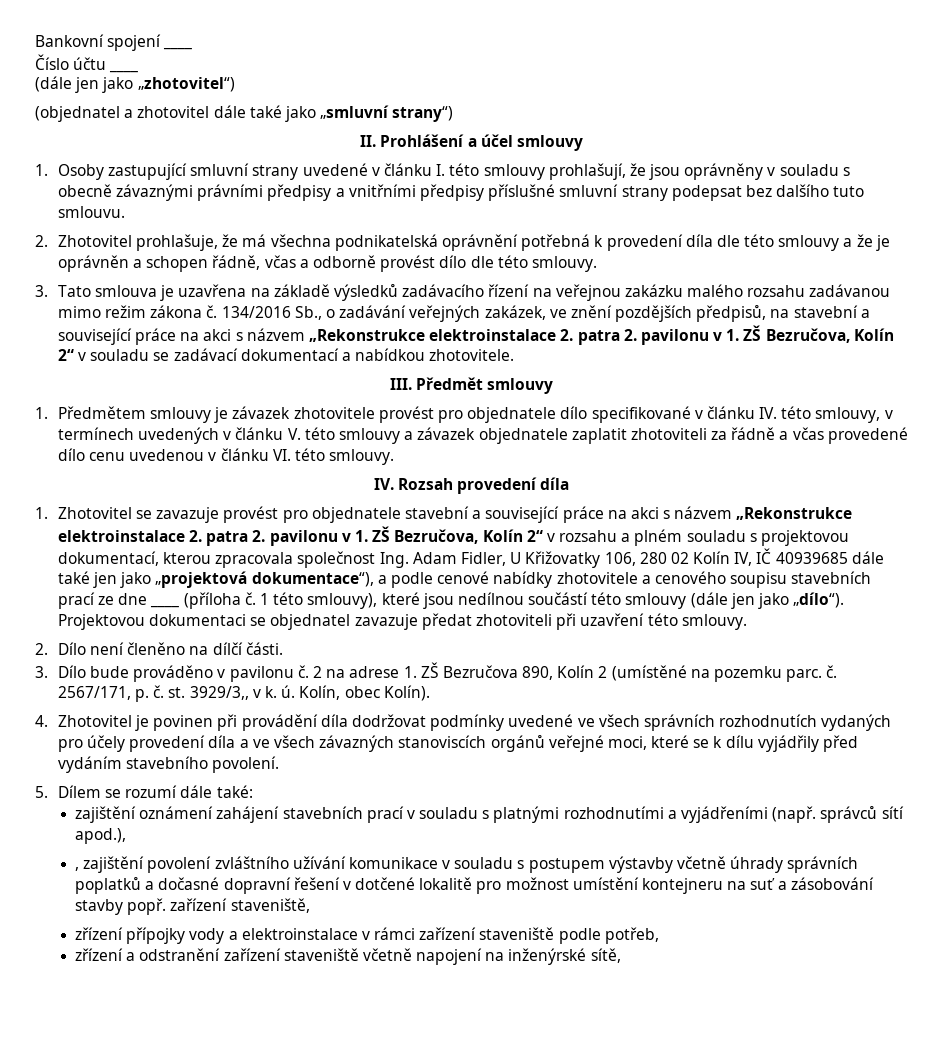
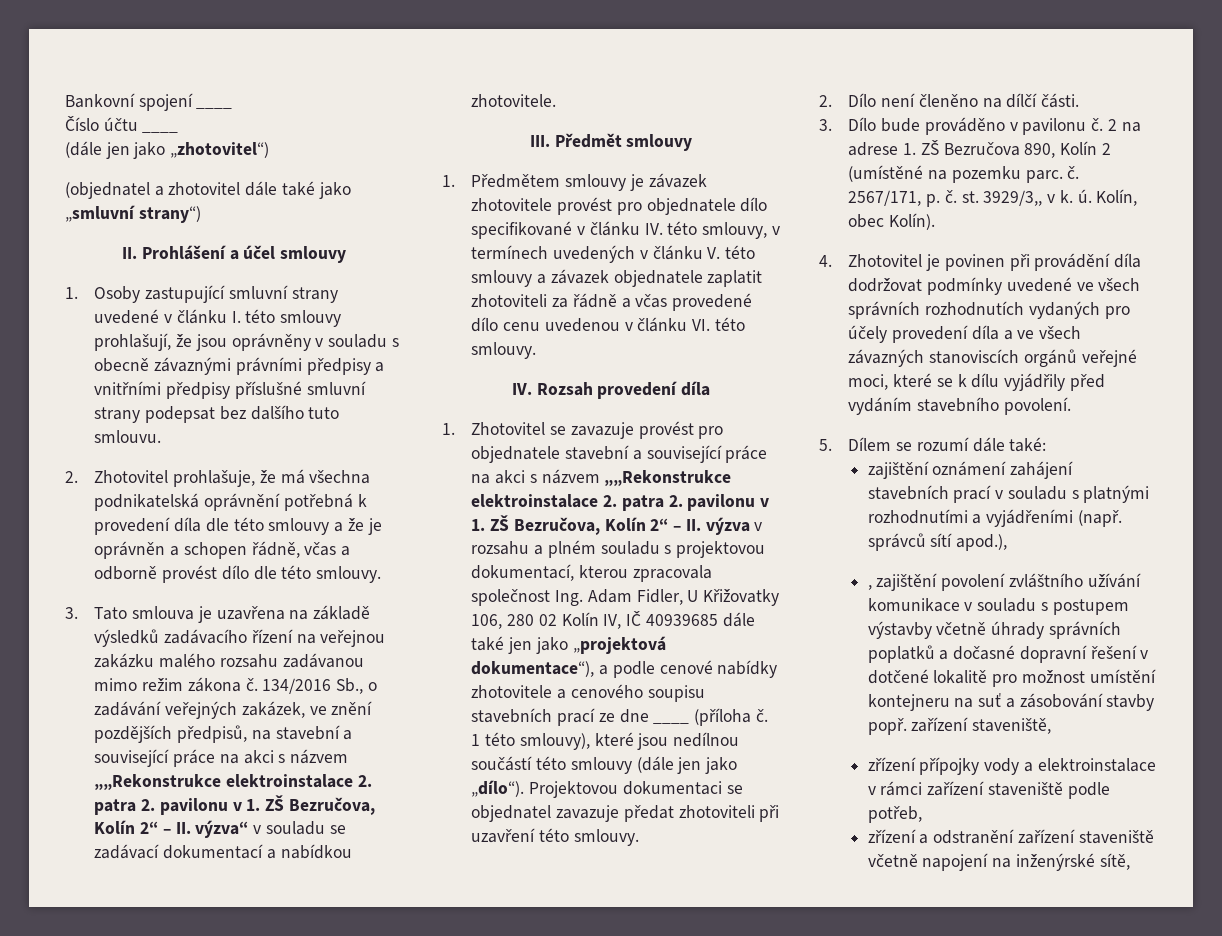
- 134/2016 Sb., o zadávání veřejných zakázek, ve znění pozdějších předpisů, na stavební a související práce na akci s názvem „Rekonstrukce elektroinstalace 2. patra 2. pavilonu v 1. ZŠ Bezručova, Kolín 2“ v souladu se zadávací dokumentací a nabídkou zhotovitele.
+ 134/2016 Sb., o zadávání veřejných zakázek, ve znění pozdějších předpisů, na stavební a související práce na akci s názvem „„Rekonstrukce elektroinstalace 2. patra 2. pavilonu v 1. ZŠ Bezručova, Kolín 2“ – II. výzva“ v souladu se zadávací dokumentací a nabídkou zhotovitele.
- 1. Zhotovitel se zavazuje provést pro objednatele stavební a související práce na akci s názvem „Rekonstrukce elektroinstalace 2. patra 2. pavilonu v 1. ZŠ Bezručova, Kolín 2“ v rozsahu a plném souladu s projektovou dokumentací, kterou zpracovala společnost Ing. Adam Fidler, U Křižovatky 106, 280 02 Kolín IV, IČ 40939685 dále také jen jako „projektová dokumentace“), a podle cenové nabídky zhotovitele a cenového soupisu stavebních prací ze dne ____ (příloha č.
+ 1. Zhotovitel se zavazuje provést pro objednatele stavební a související práce na akci s názvem „„Rekonstrukce elektroinstalace 2. patra 2. pavilonu v 1. ZŠ Bezručova, Kolín 2“ – II. výzva v rozsahu a plném souladu s projektovou dokumentací, kterou zpracovala společnost Ing. Adam Fidler, U Křižovatky 106, 280 02 Kolín IV, IČ 40939685 dále také jen jako „projektová dokumentace“), a podle cenové nabídky zhotovitele a cenového soupisu stavebních prací ze dne ____ (příloha č.

